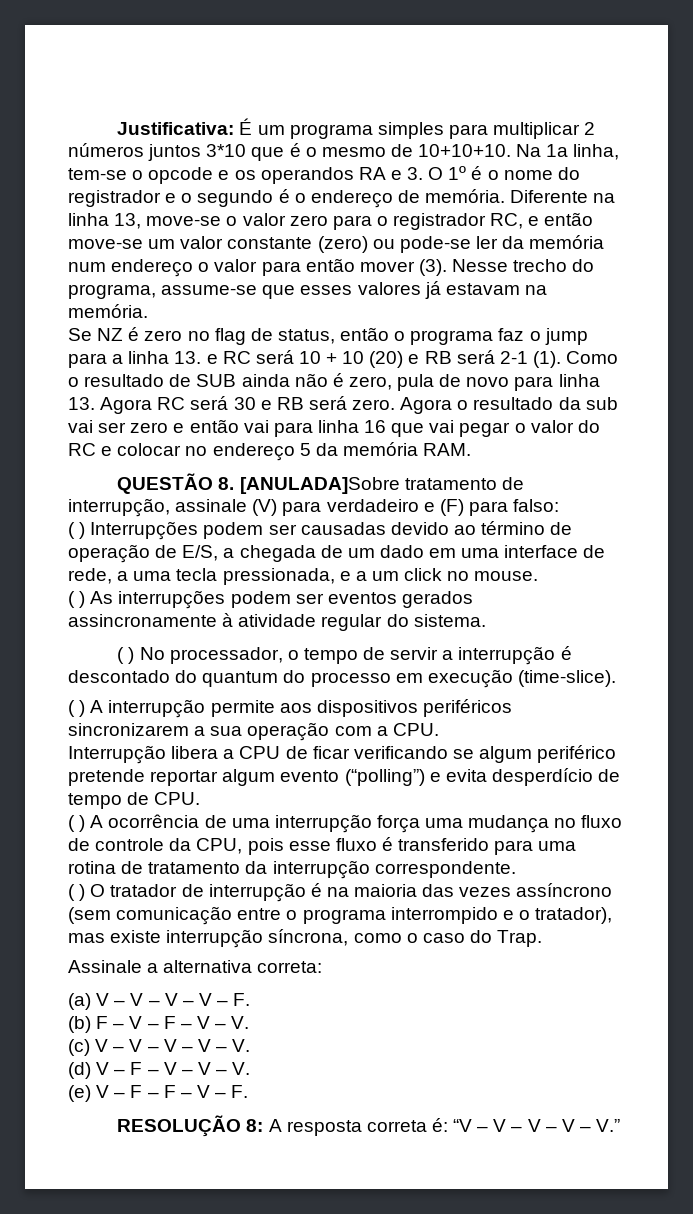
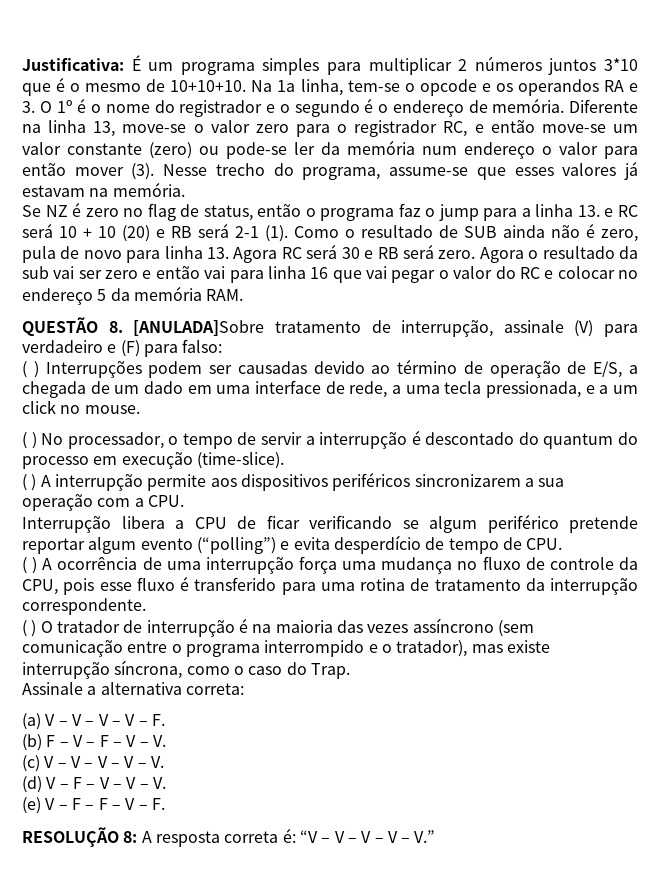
- ( ) As interrupções podem ser eventos gerados assincronamente à atividade regular do sistema.

